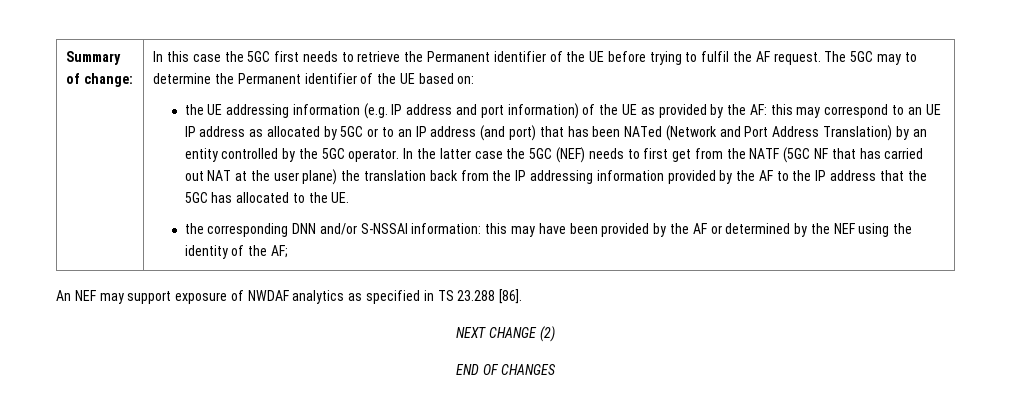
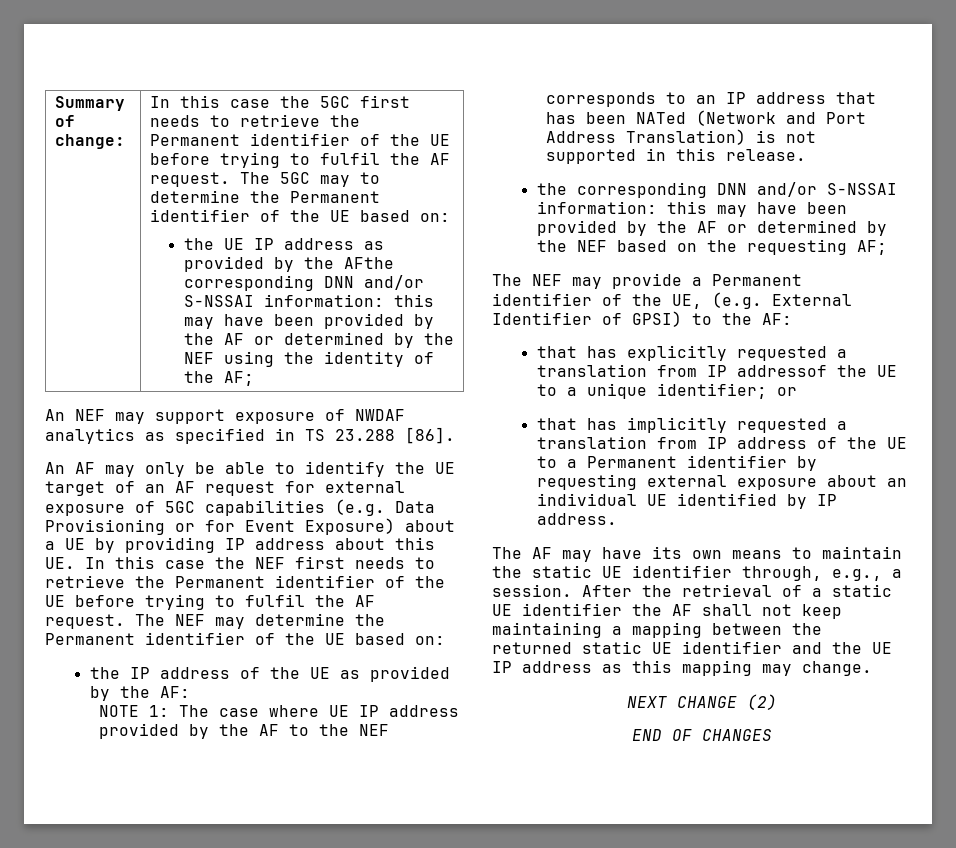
- the UE addressing information (e.g. IP address and port information) of the UE as provided by the AF: this may correspond to an UE IP address as allocated by 5GC or to an IP address (and port) that has been NATed (Network and Port Address Translation) by an entity controlled by the 5GC operator. In the latter case the 5GC (NEF) needs to first get from the NATF (5GC NF that has carried out NAT at the user plane) the translation back from the IP addressing information provided by the AF to the IP address that the 5GC has allocated to the UE.
- the corresponding DNN and/or S-NSSAI information: this may have been provided by the AF or determined by the NEF using the identity of the AF;
+ the UE IP address as provided by the AFthe corresponding DNN and/or S-NSSAI information: this may have been provided by the AF or determined by the NEF using the identity of the AF;
+ An AF may only be able to identify the UE target of an AF request for external exposure of 5GC capabilities (e.g. Data Provisioning or for Event Exposure) about a UE by providing IP address about this UE. In this case the NEF first needs to retrieve the Permanent identifier of the UE before trying to fulfil the AF request. The NEF may determine the Permanent identifier of the UE based on:
+ the IP address of the UE as provided by the AF:
+ NOTE 1: The case where UE IP address provided by the AF to the NEF corresponds to an IP address that has been NATed (Network and Port Address Translation) is not supported in this release.
+ the corresponding DNN and/or S-NSSAI information: this may have been provided by the AF or determined by the NEF based on the requesting AF;
+ The NEF may provide a Permanent identifier of the UE, (e.g. External Identifier of GPSI) to the AF:
+ that has explicitly requested a translation from IP addressof the UE to a unique identifier; or
+ that has implicitly requested a translation from IP address of the UE to a Permanent identifier by requesting external exposure about an individual UE identified by IP address.
+ The AF may have its own means to maintain the static UE identifier through, e.g., a session. After the retrieval of a static UE identifier the AF shall not keep maintaining a mapping between the returned static UE identifier and the UE IP address as this mapping may change.

